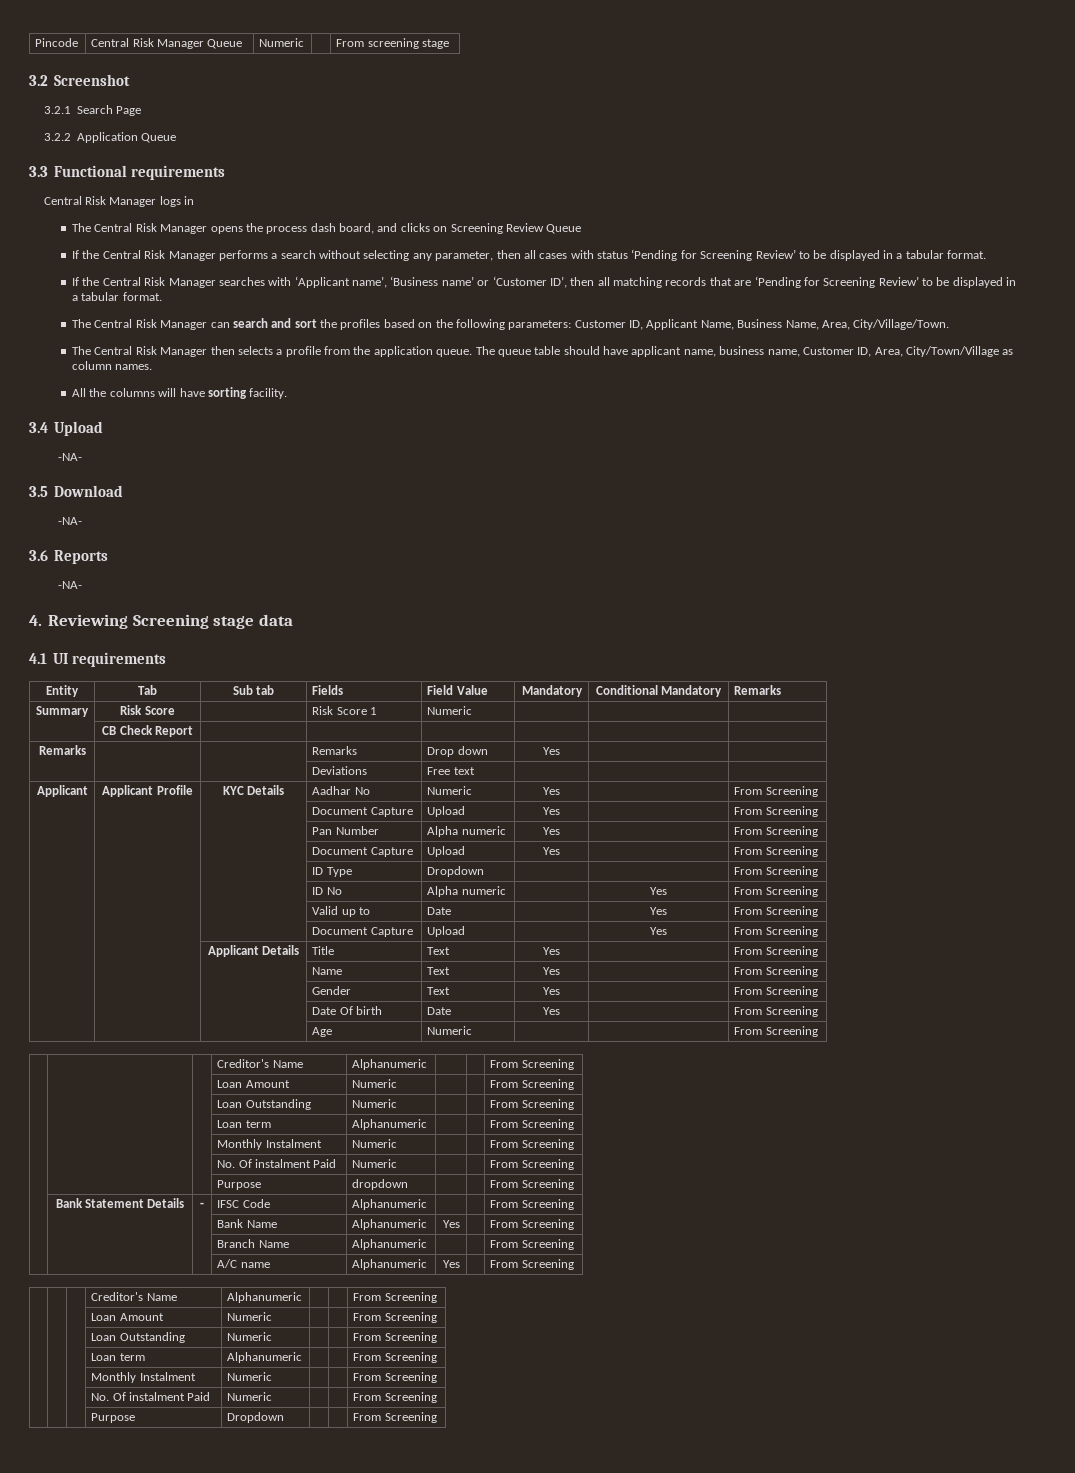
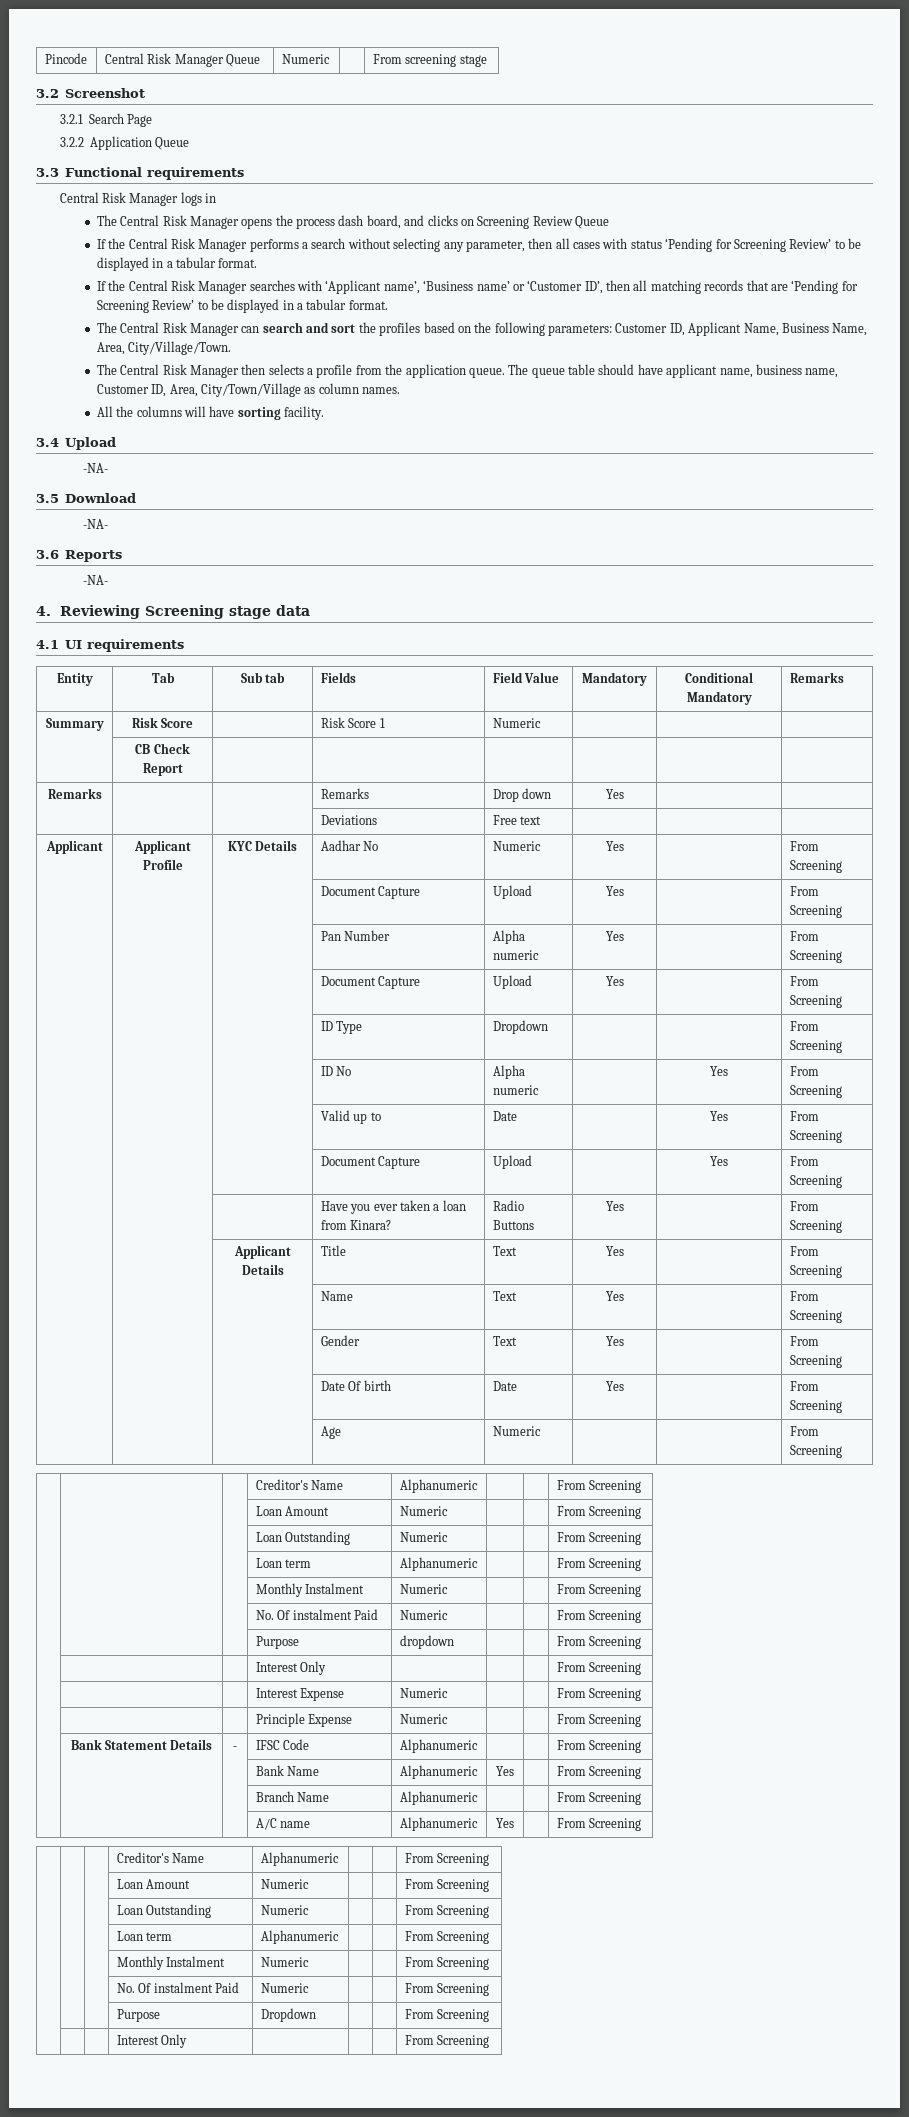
+ | | | Have you ever taken a loan from Kinara? | Radio Buttons | Yes | | From Screening
  | | | Purpose | dropdown | | | From Screening
+ | | | Interest Only | | | | From Screening
+ | | | Interest Expense | Numeric | | | From Screening
+ | | | Principle Expense | Numeric | | | From Screening
  | | | Purpose | Dropdown | | | From Screening
+ | | | Interest Only | | | | From Screening

